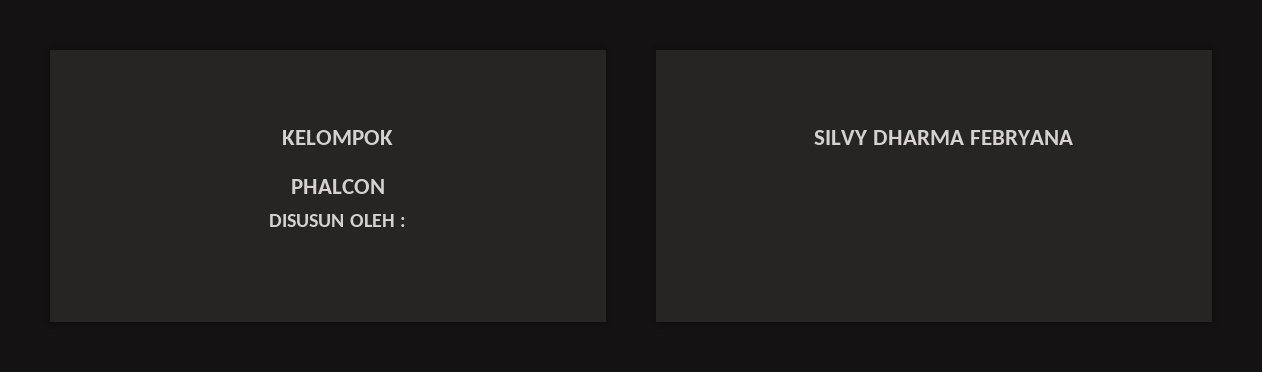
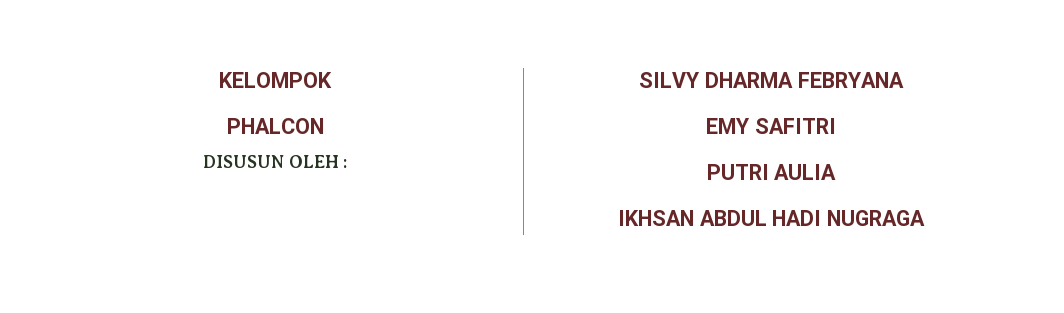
+ EMY SAFITRI
+ PUTRI AULIA
+ IKHSAN ABDUL HADI NUGRAGA

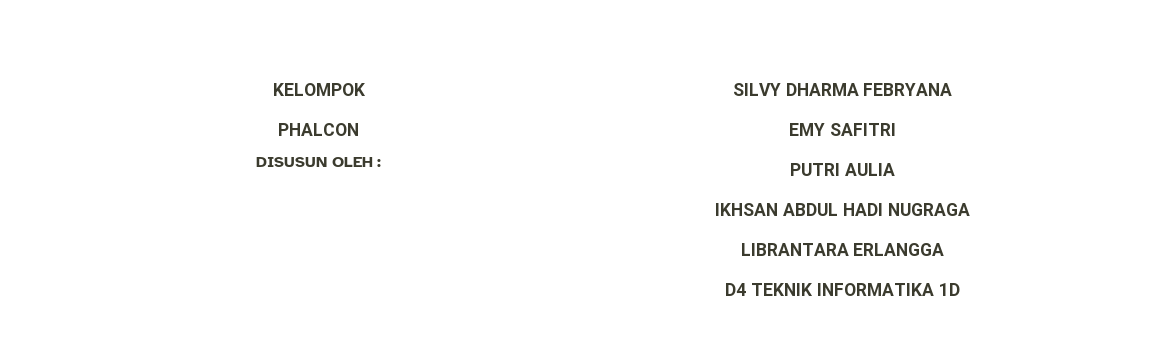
+ LIBRANTARA ERLANGGA
+ D4 TEKNIK INFORMATIKA 1D

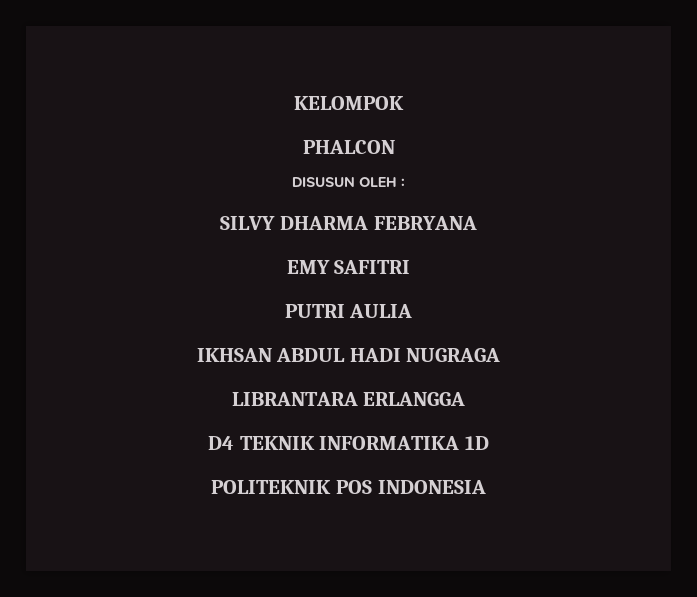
+ POLITEKNIK POS INDONESIA

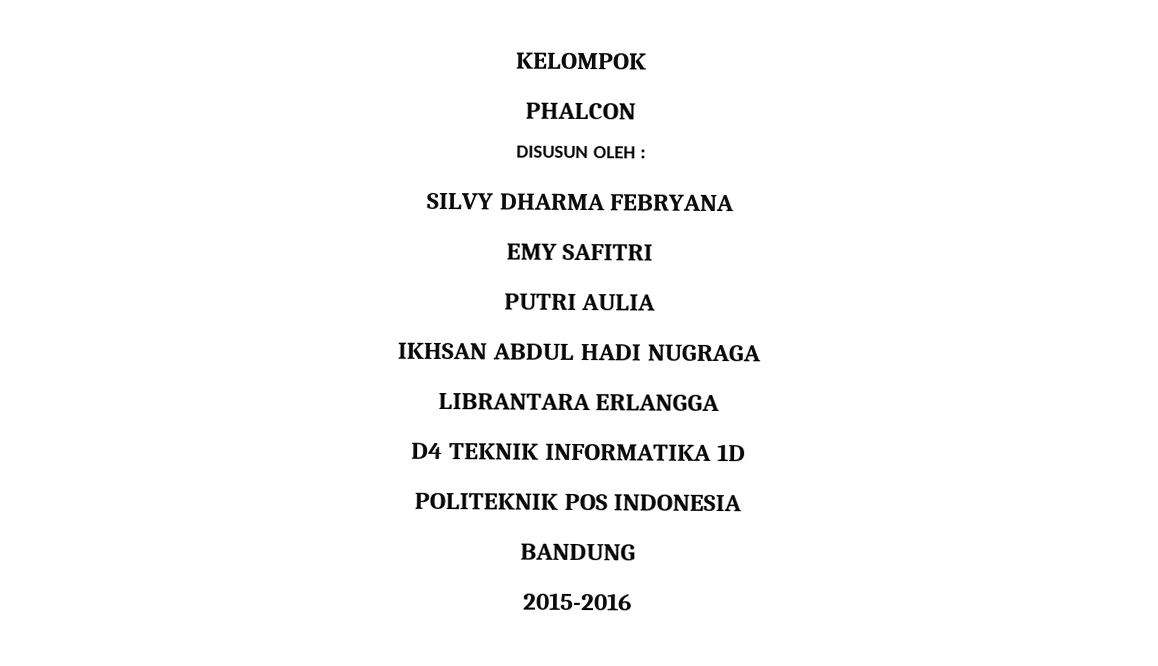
+ BANDUNG
+ 2015-2016

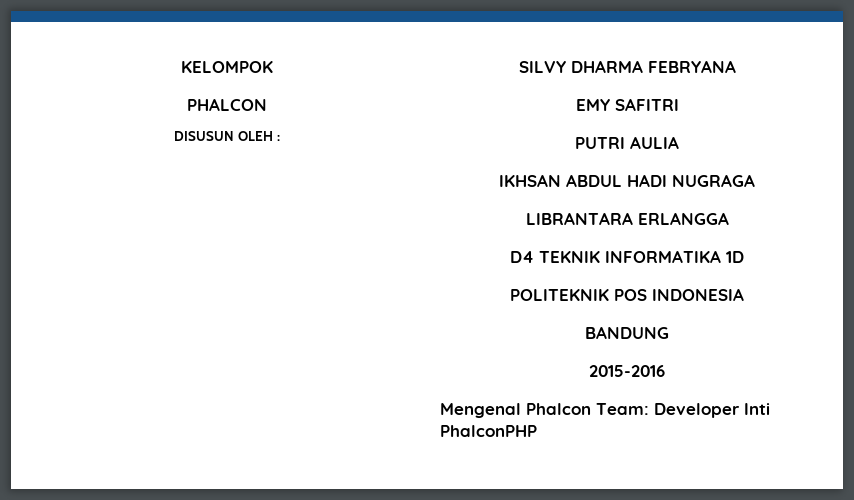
+ Mengenal Phalcon Team: Developer Inti PhalconPHP

